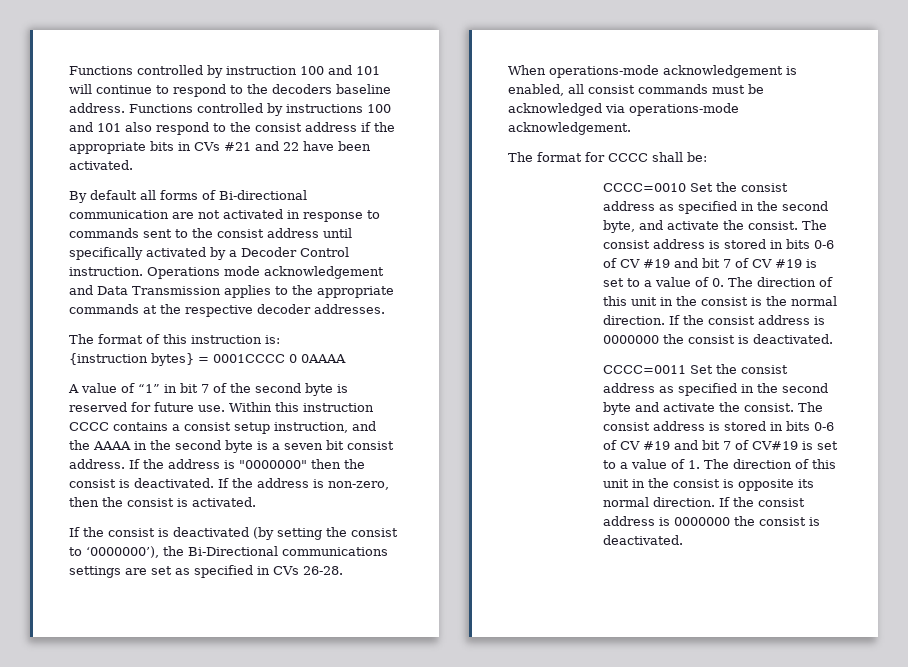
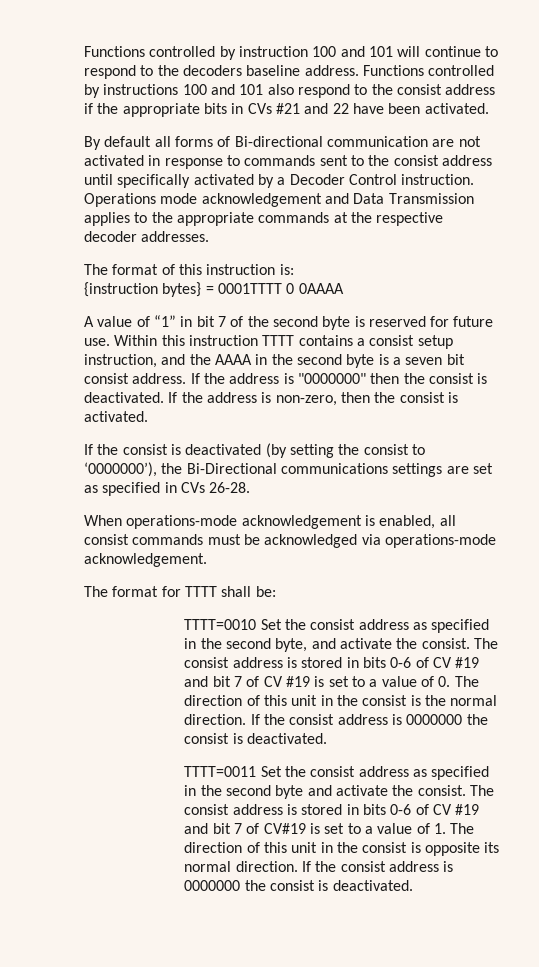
- {instruction bytes} = 0001CCCC 0 0AAAA
+ {instruction bytes} = 0001TTTT 0 0AAAA
- Within this instruction CCCC contains a consist setup instruction, and the AAAA in the second byte is a seven bit consist address.
+ Within this instruction TTTT contains a consist setup instruction, and the AAAA in the second byte is a seven bit consist address.
- The format for CCCC shall be:
+ The format for TTTT shall be:
- CCCC=0010 Set the consist address as specified in the second byte, and activate the consist.
+ TTTT=0010 Set the consist address as specified in the second byte, and activate the consist.
- CCCC=0011 Set the consist address as specified in the second byte and activate the consist.
+ TTTT=0011 Set the consist address as specified in the second byte and activate the consist.

